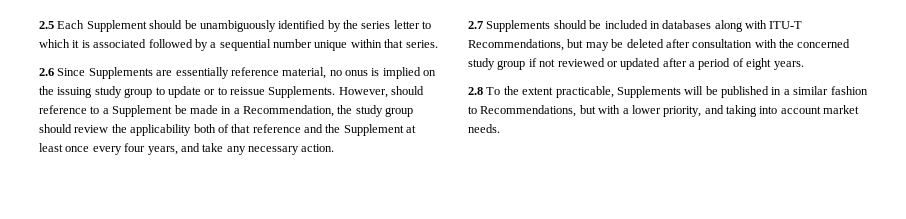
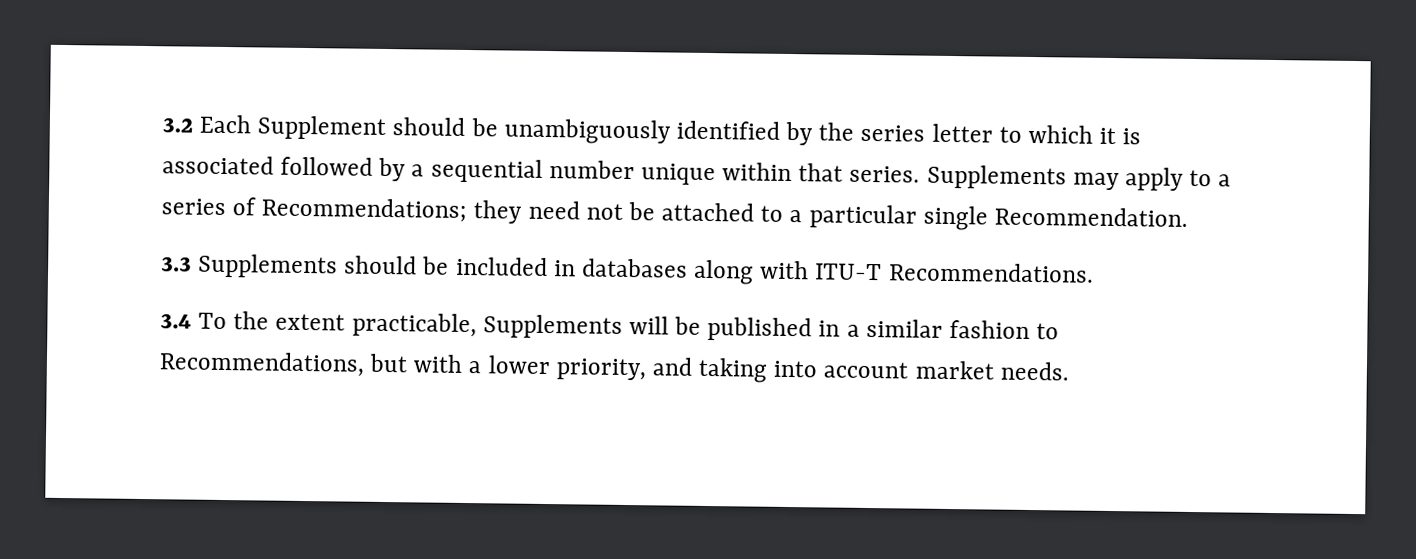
- 2.5 Each Supplement should be unambiguously identified by the series letter to which it is associated followed by a sequential number unique within that series.
- 2.6 Since Supplements are essentially reference material, no onus is implied on the issuing study group to update or to reissue Supplements. However, should reference to a Supplement be made in a Recommendation, the study group should review the applicability both of that reference and the Supplement at least once every four years, and take any necessary action.
- 2.7 Supplements should be included in databases along with ITU-T Recommendations, but may be deleted after consultation with the concerned study group if not reviewed or updated after a period of eight years.
- 2.8 To the extent practicable, Supplements will be published in a similar fashion to Recommendations, but with a lower priority, and taking into account market needs.
+ 3.2 Each Supplement should be unambiguously identified by the series letter to which it is associated followed by a sequential number unique within that series. Supplements may apply to a series of Recommendations; they need not be attached to a particular single Recommendation.
+ 3.3 Supplements should be included in databases along with ITU-T Recommendations.
+ 3.4 To the extent practicable, Supplements will be published in a similar fashion to Recommendations, but with a lower priority, and taking into account market needs.

